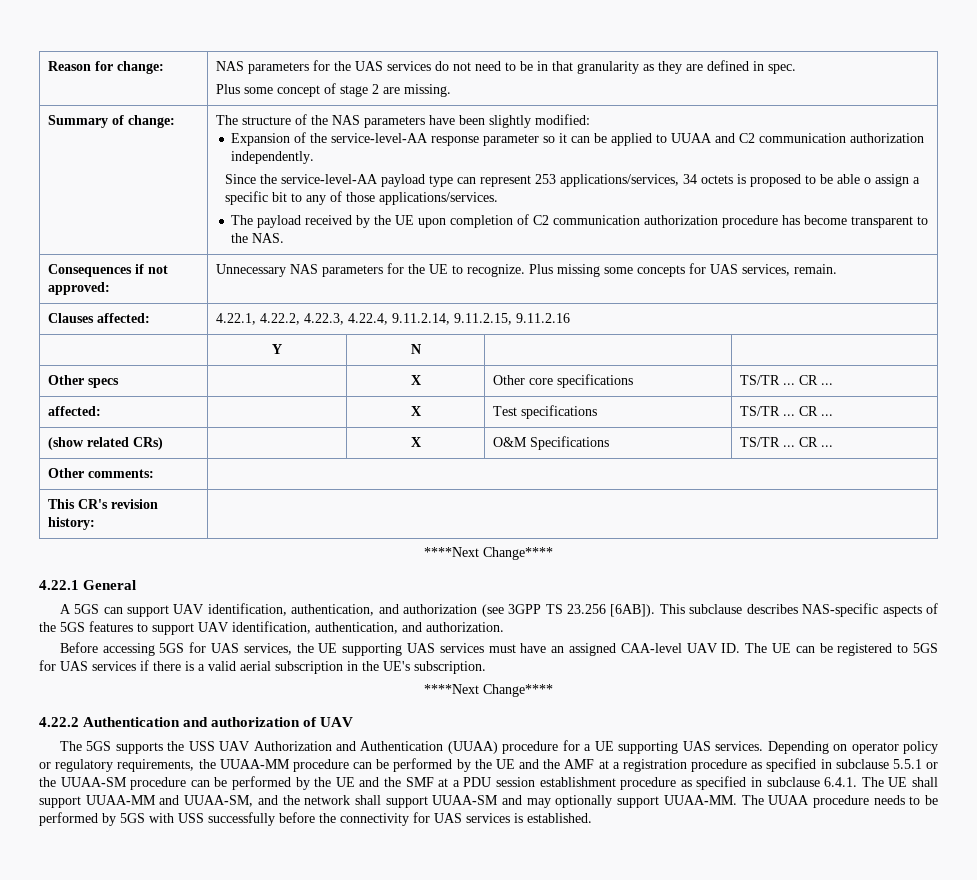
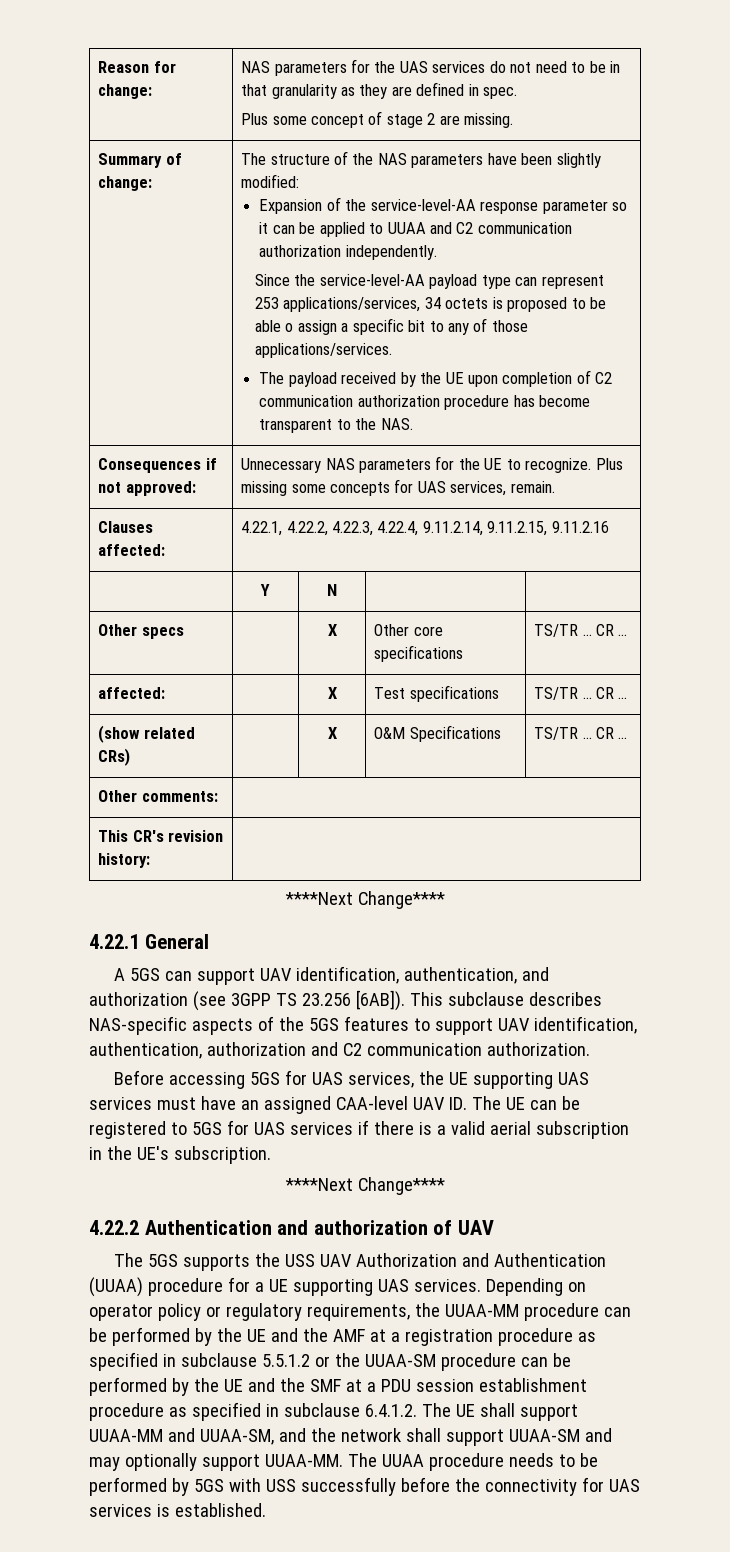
- This subclause describes NAS-specific aspects of the 5GS features to support UAV identification, authentication, and authorization.
+ This subclause describes NAS-specific aspects of the 5GS features to support UAV identification, authentication, authorization and C2 communication authorization.
- Depending on operator policy or regulatory requirements, the UUAA-MM procedure can be performed by the UE and the AMF at a registration procedure as specified in subclause 5.5.1 or the UUAA-SM procedure can be performed by the UE and the SMF at a PDU session establishment procedure as specified in subclause 6.4.1. The UE shall support UUAA-MM and UUAA-SM, and the network shall support UUAA-SM and may optionally support UUAA-MM.
+ Depending on operator policy or regulatory requirements, the UUAA-MM procedure can be performed by the UE and the AMF at a registration procedure as specified in subclause 5.5.1.2 or the UUAA-SM procedure can be performed by the UE and the SMF at a PDU session establishment procedure as specified in subclause 6.4.1.2. The UE shall support UUAA-MM and UUAA-SM, and the network shall support UUAA-SM and may optionally support UUAA-MM.

